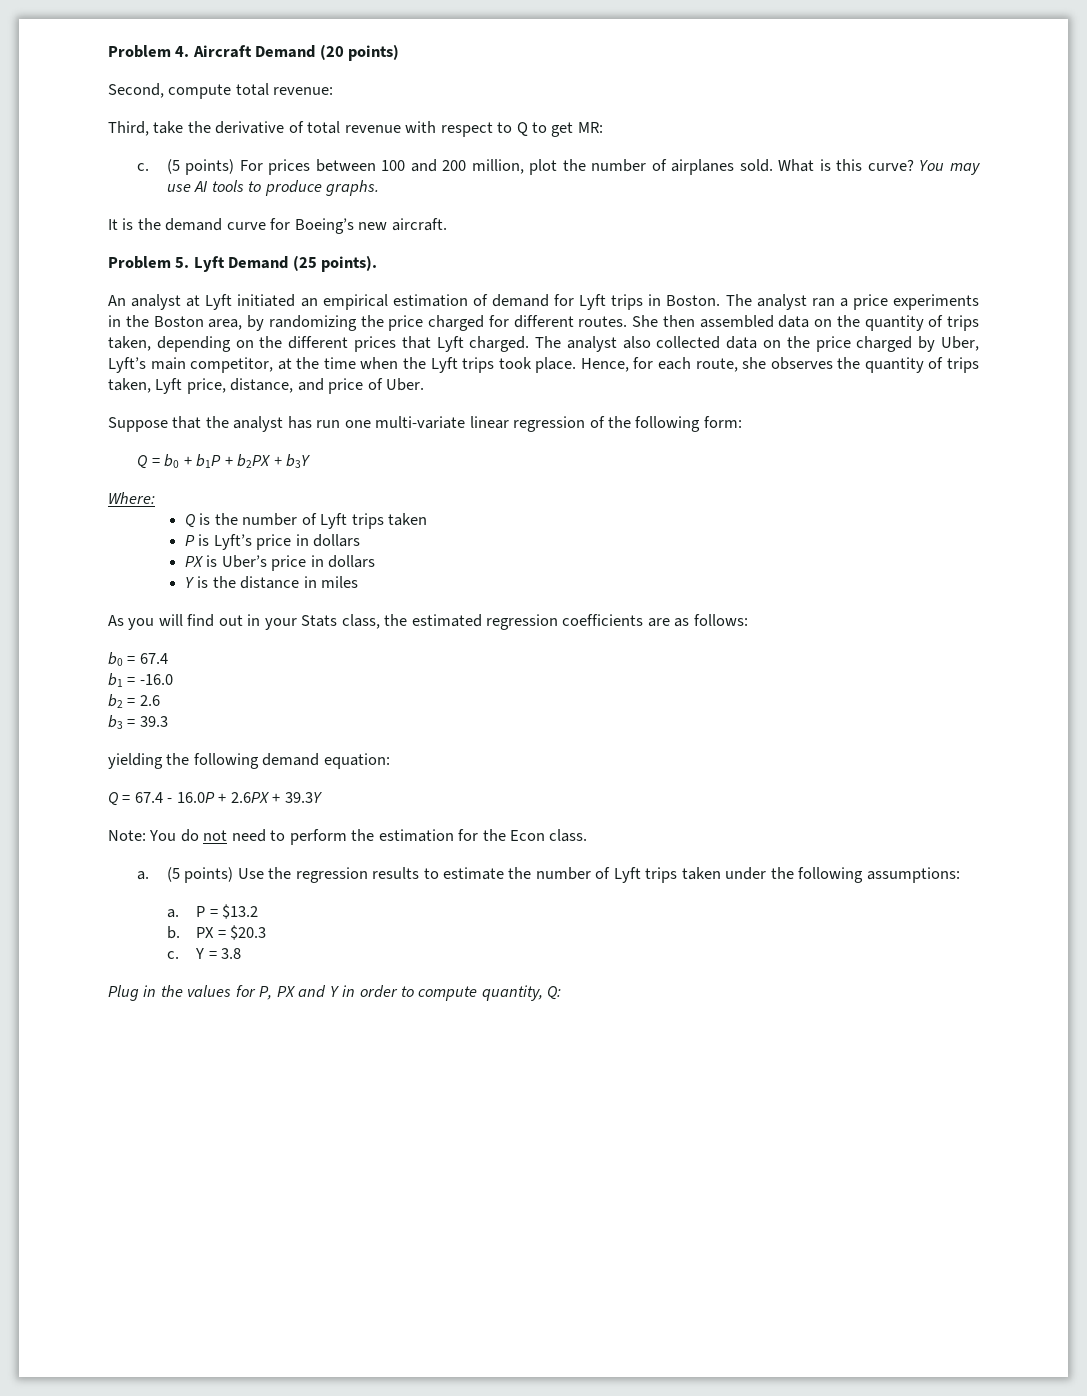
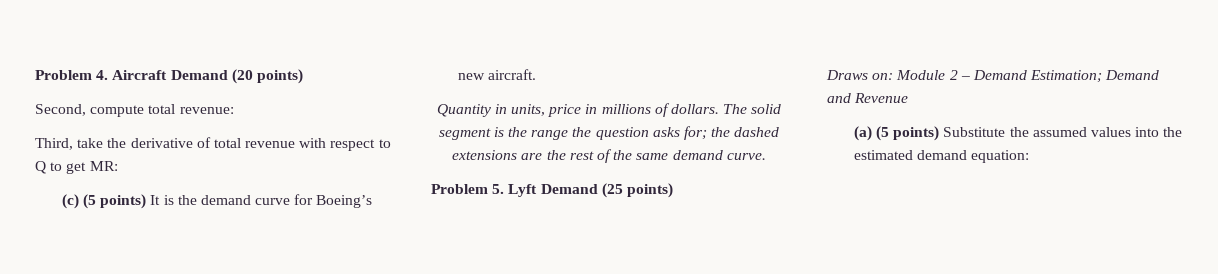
- c. (5 points) For prices between 100 and 200 million, plot the number of airplanes sold. What is this curve? You may use AI tools to produce graphs.
- It is the demand curve for Boeing’s new aircraft.
+ (c) (5 points) It is the demand curve for Boeing’s new aircraft.
+ Quantity in units, price in millions of dollars. The solid segment is the range the question asks for; the dashed extensions are the rest of the same demand curve.
- Problem 5. Lyft Demand (25 points).
- An analyst at Lyft initiated an empirical estimation of demand for Lyft trips in Boston. The analyst ran a price experiments in the Boston area, by randomizing the price charged for different routes. She then assembled data on the quantity of trips taken, depending on the different prices that Lyft charged. The analyst also collected data on the price charged by Uber, Lyft’s main competitor, at the time when the Lyft trips took place. Hence, for each route, she observes the quantity of trips taken, Lyft price, distance, and price of Uber.
- Suppose that the analyst has run one multi-variate linear regression of the following form:
- Q = b0 + b1P + b2PX + b3Y
- Where:
- Q is the number of Lyft trips taken
- P is Lyft’s price in dollars
- PX is Uber’s price in dollars
- Y is the distance in miles
- As you will find out in your Stats class, the estimated regression coefficients are as follows:
- b0 = 67.4
- b1 = -16.0
- b2 = 2.6
- b3 = 39.3
- yielding the following demand equation:
- Q = 67.4 - 16.0P + 2.6PX + 39.3Y
- Note: You do not need to perform the estimation for the Econ class.
- a. (5 points) Use the regression results to estimate the number of Lyft trips taken under the following assumptions:
- a. P = $13.2
- b. PX = $20.3
- c. Y = 3.8
- Plug in the values for P, PX and Y in order to compute quantity, Q:
+ Problem 5. Lyft Demand (25 points)
+ Draws on: Module 2 – Demand Estimation; Demand and Revenue
+ (a) (5 points) Substitute the assumed values into the estimated demand equation:

